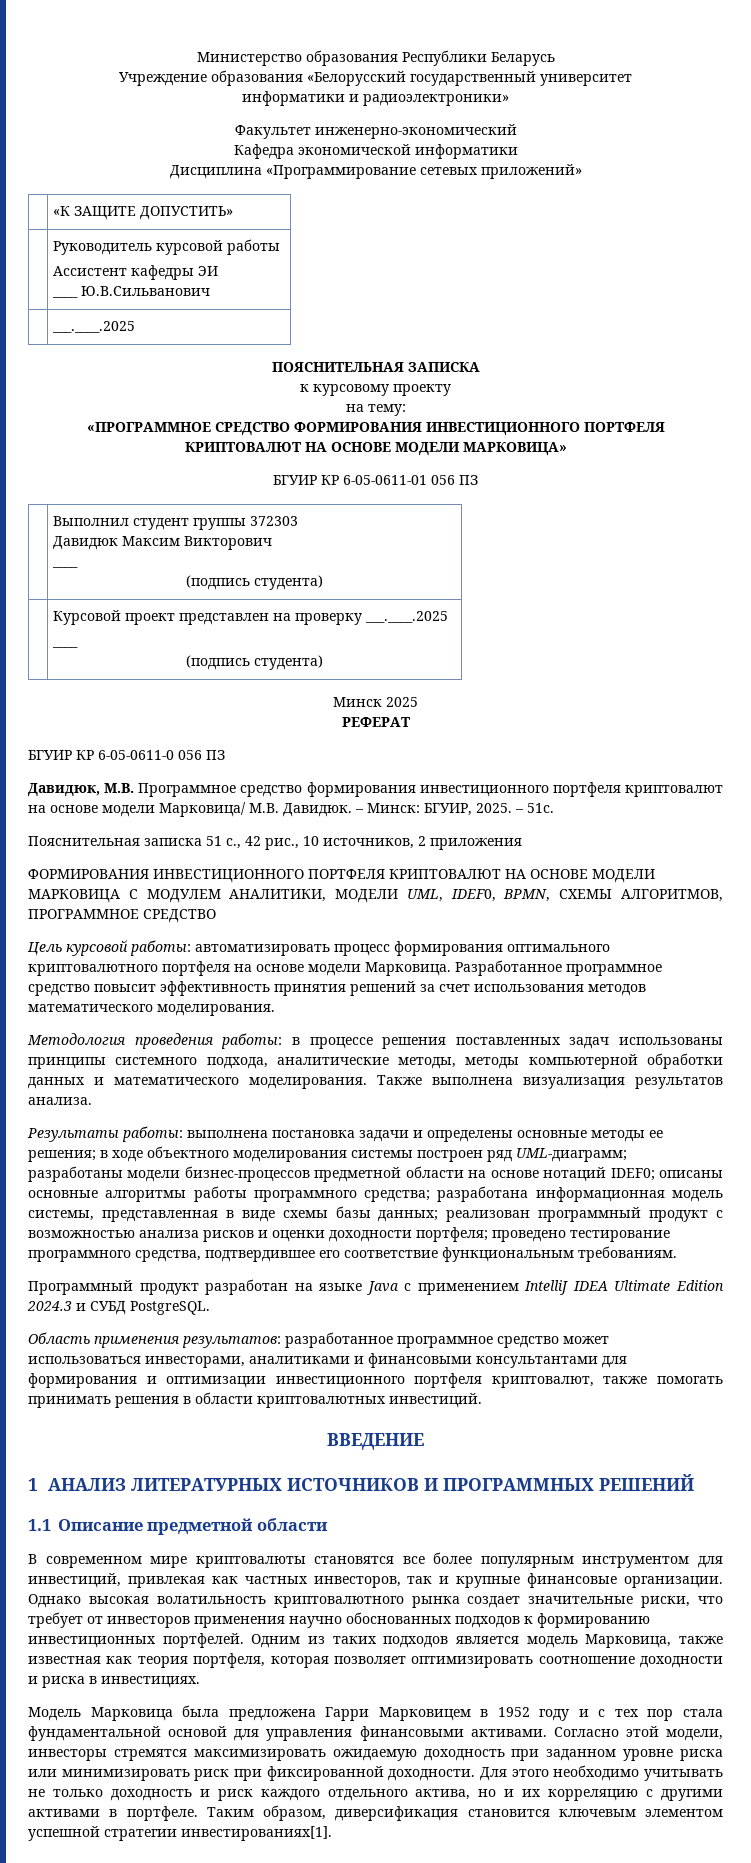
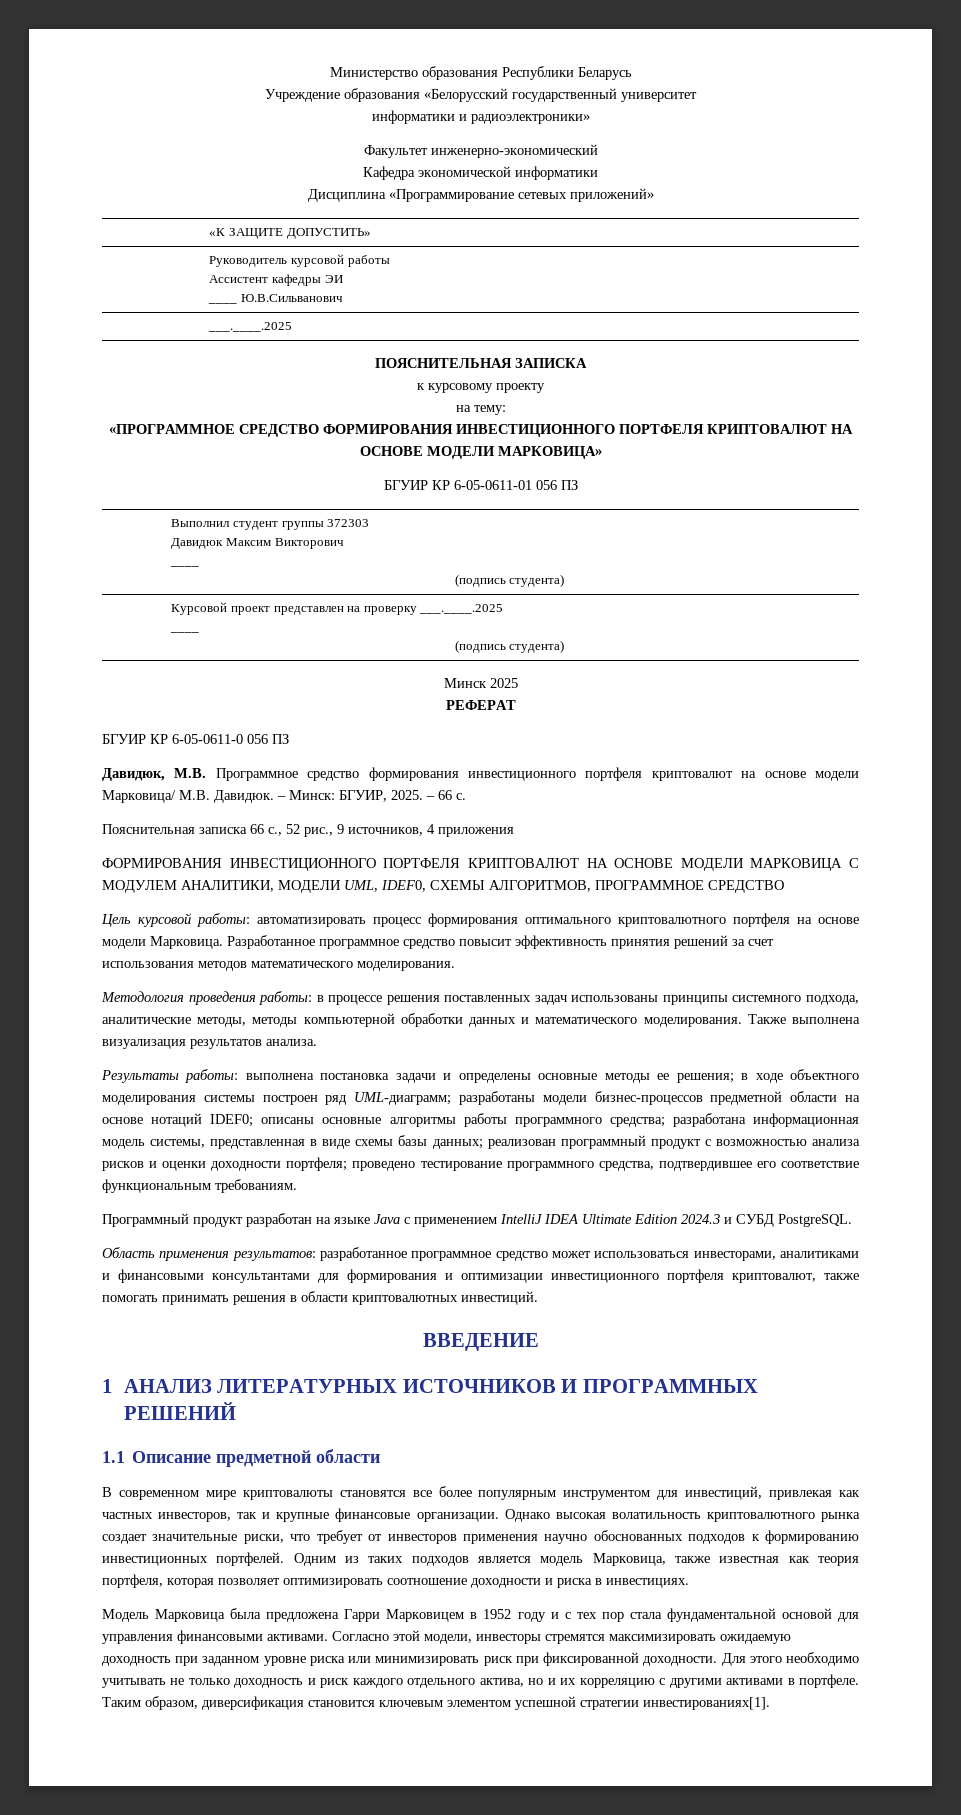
- – 51c.
+ – 66 c.
- Пояснительная записка 51 с., 42 рис., 10 источников, 2 приложения
+ Пояснительная записка 66 с., 52 рис., 9 источников, 4 приложения
- ФОРМИРОВАНИЯ ИНВЕСТИЦИОННОГО ПОРТФЕЛЯ КРИПТОВАЛЮТ НА ОСНОВЕ МОДЕЛИ МАРКОВИЦА С МОДУЛЕМ АНАЛИТИКИ, МОДЕЛИ UML, IDEF0, BPMN, СХЕМЫ АЛГОРИТМОВ, ПРОГРАММНОЕ СРЕДСТВО
+ ФОРМИРОВАНИЯ ИНВЕСТИЦИОННОГО ПОРТФЕЛЯ КРИПТОВАЛЮТ НА ОСНОВЕ МОДЕЛИ МАРКОВИЦА С МОДУЛЕМ АНАЛИТИКИ, МОДЕЛИ UML, IDEF0, СХЕМЫ АЛГОРИТМОВ, ПРОГРАММНОЕ СРЕДСТВО

